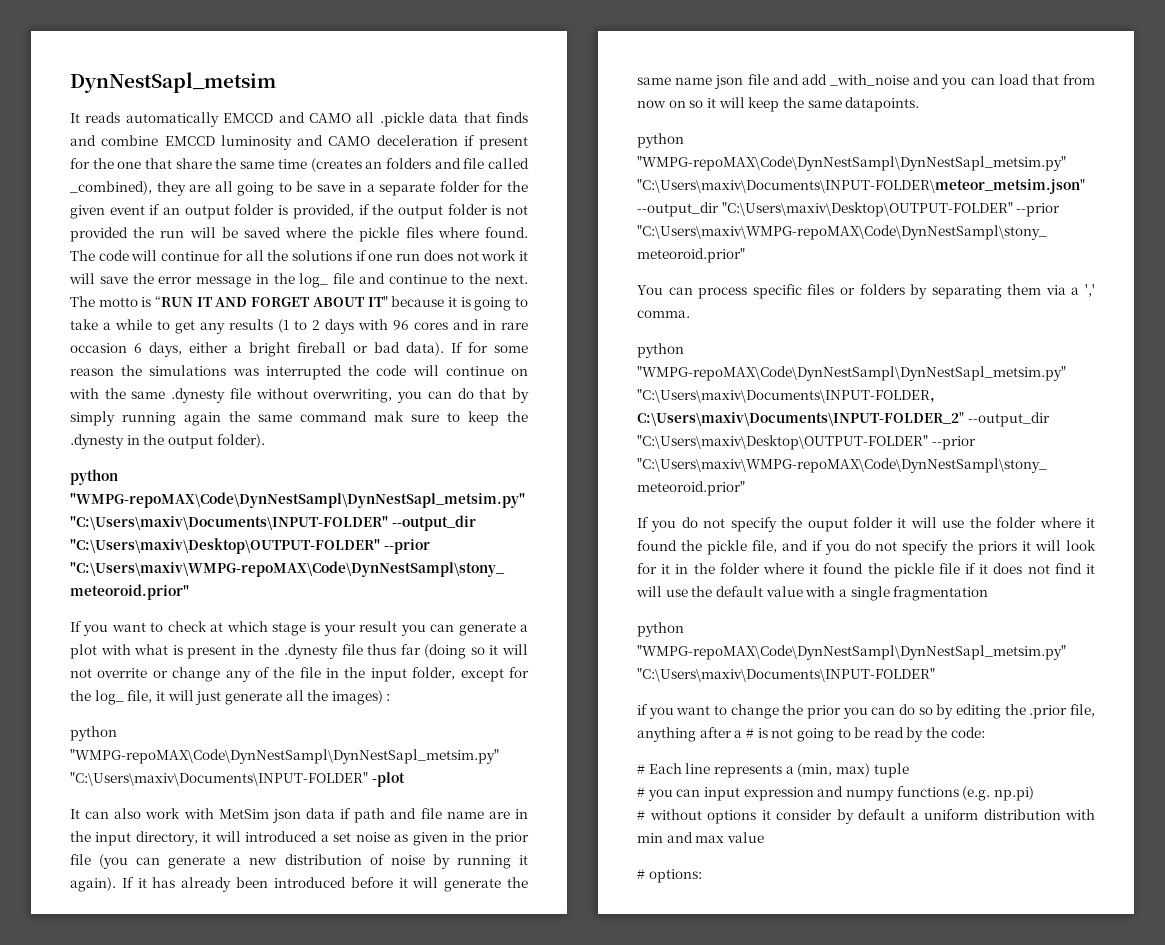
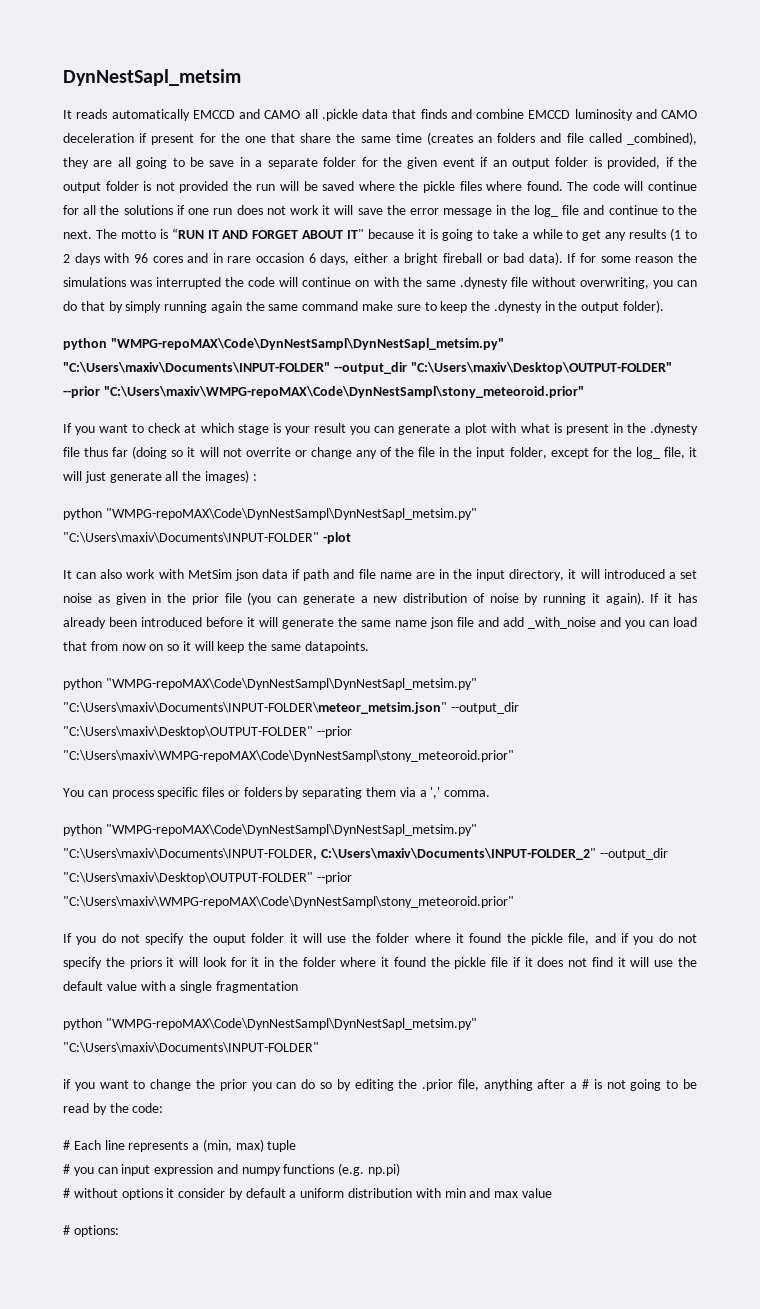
- If for some reason the simulations was interrupted the code will continue on with the same .dynesty file without overwriting, you can do that by simply running again the same command mak sure to keep the .dynesty in the output folder).
+ If for some reason the simulations was interrupted the code will continue on with the same .dynesty file without overwriting, you can do that by simply running again the same command make sure to keep the .dynesty in the output folder).

